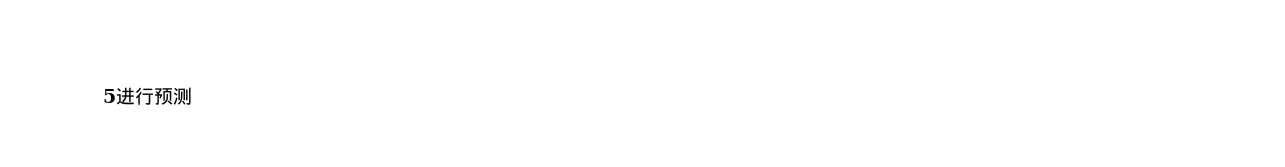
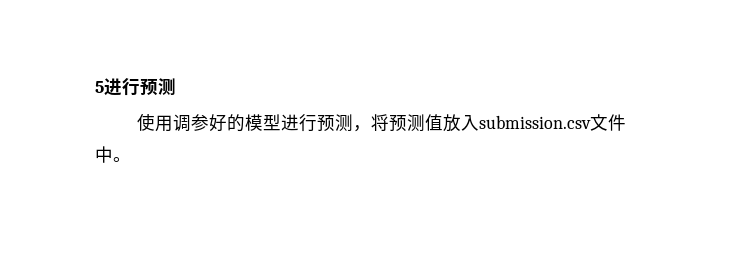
+ 使用调参好的模型进行预测，将预测值放入submission.csv文件中。

